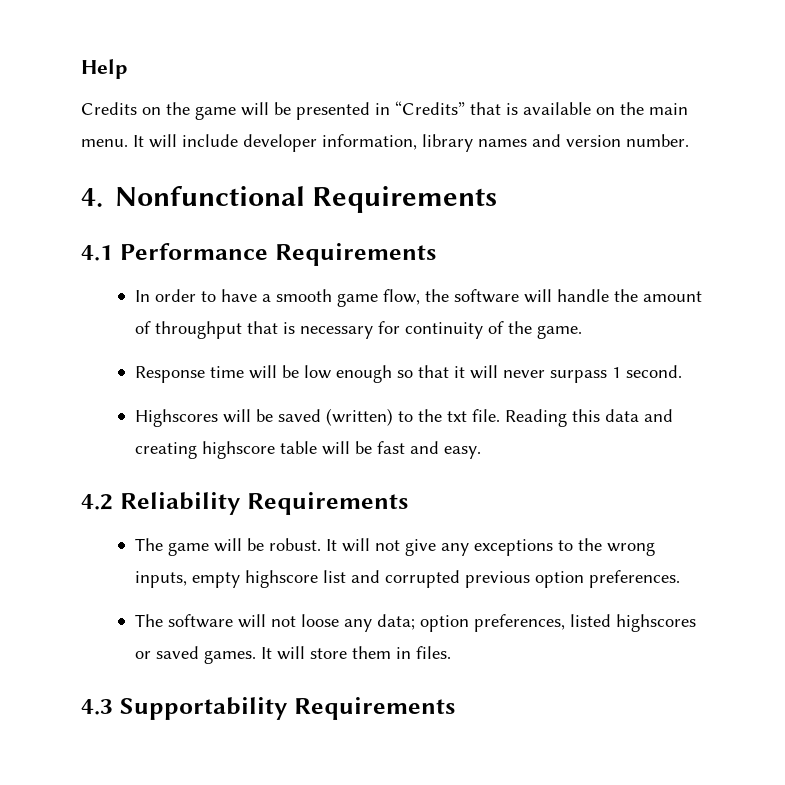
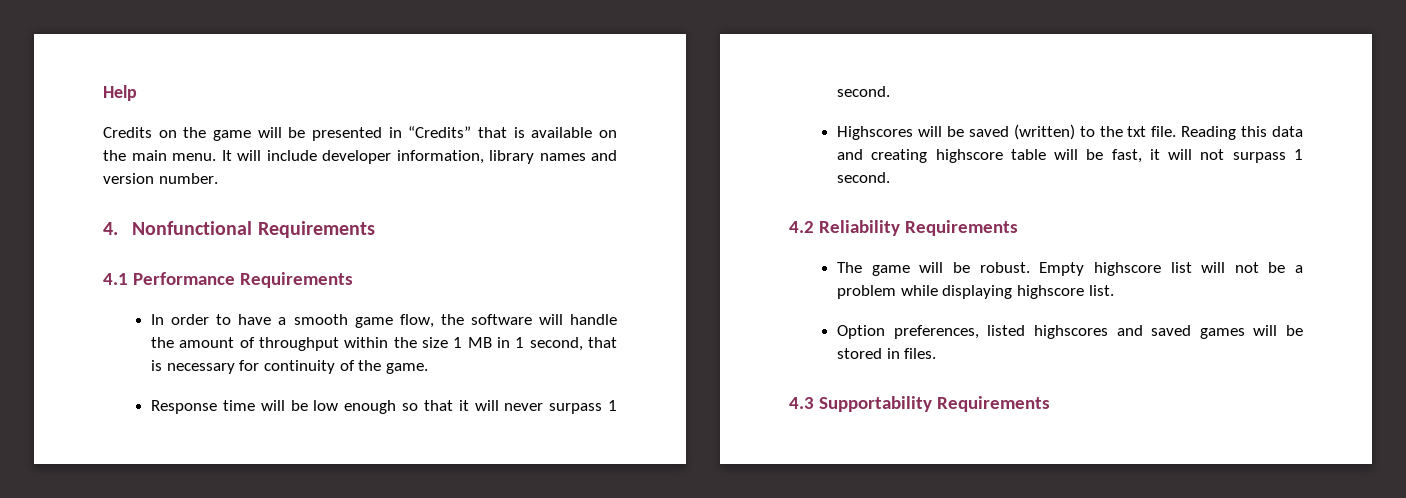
- In order to have a smooth game flow, the software will handle the amount of throughput that is necessary for continuity of the game.
+ In order to have a smooth game flow, the software will handle the amount of throughput within the size 1 MB in 1 second, that is necessary for continuity of the game.
- Reading this data and creating highscore table will be fast and easy.
+ Reading this data and creating highscore table will be fast, it will not surpass 1 second.
- It will not give any exceptions to the wrong inputs, empty highscore list and corrupted previous option preferences.
- The software will not loose any data; option preferences, listed highscores or saved games. It will store them in files.
+ Empty highscore list will not be a problem while displaying highscore list.
+ Option preferences, listed highscores and saved games will be stored in files.

